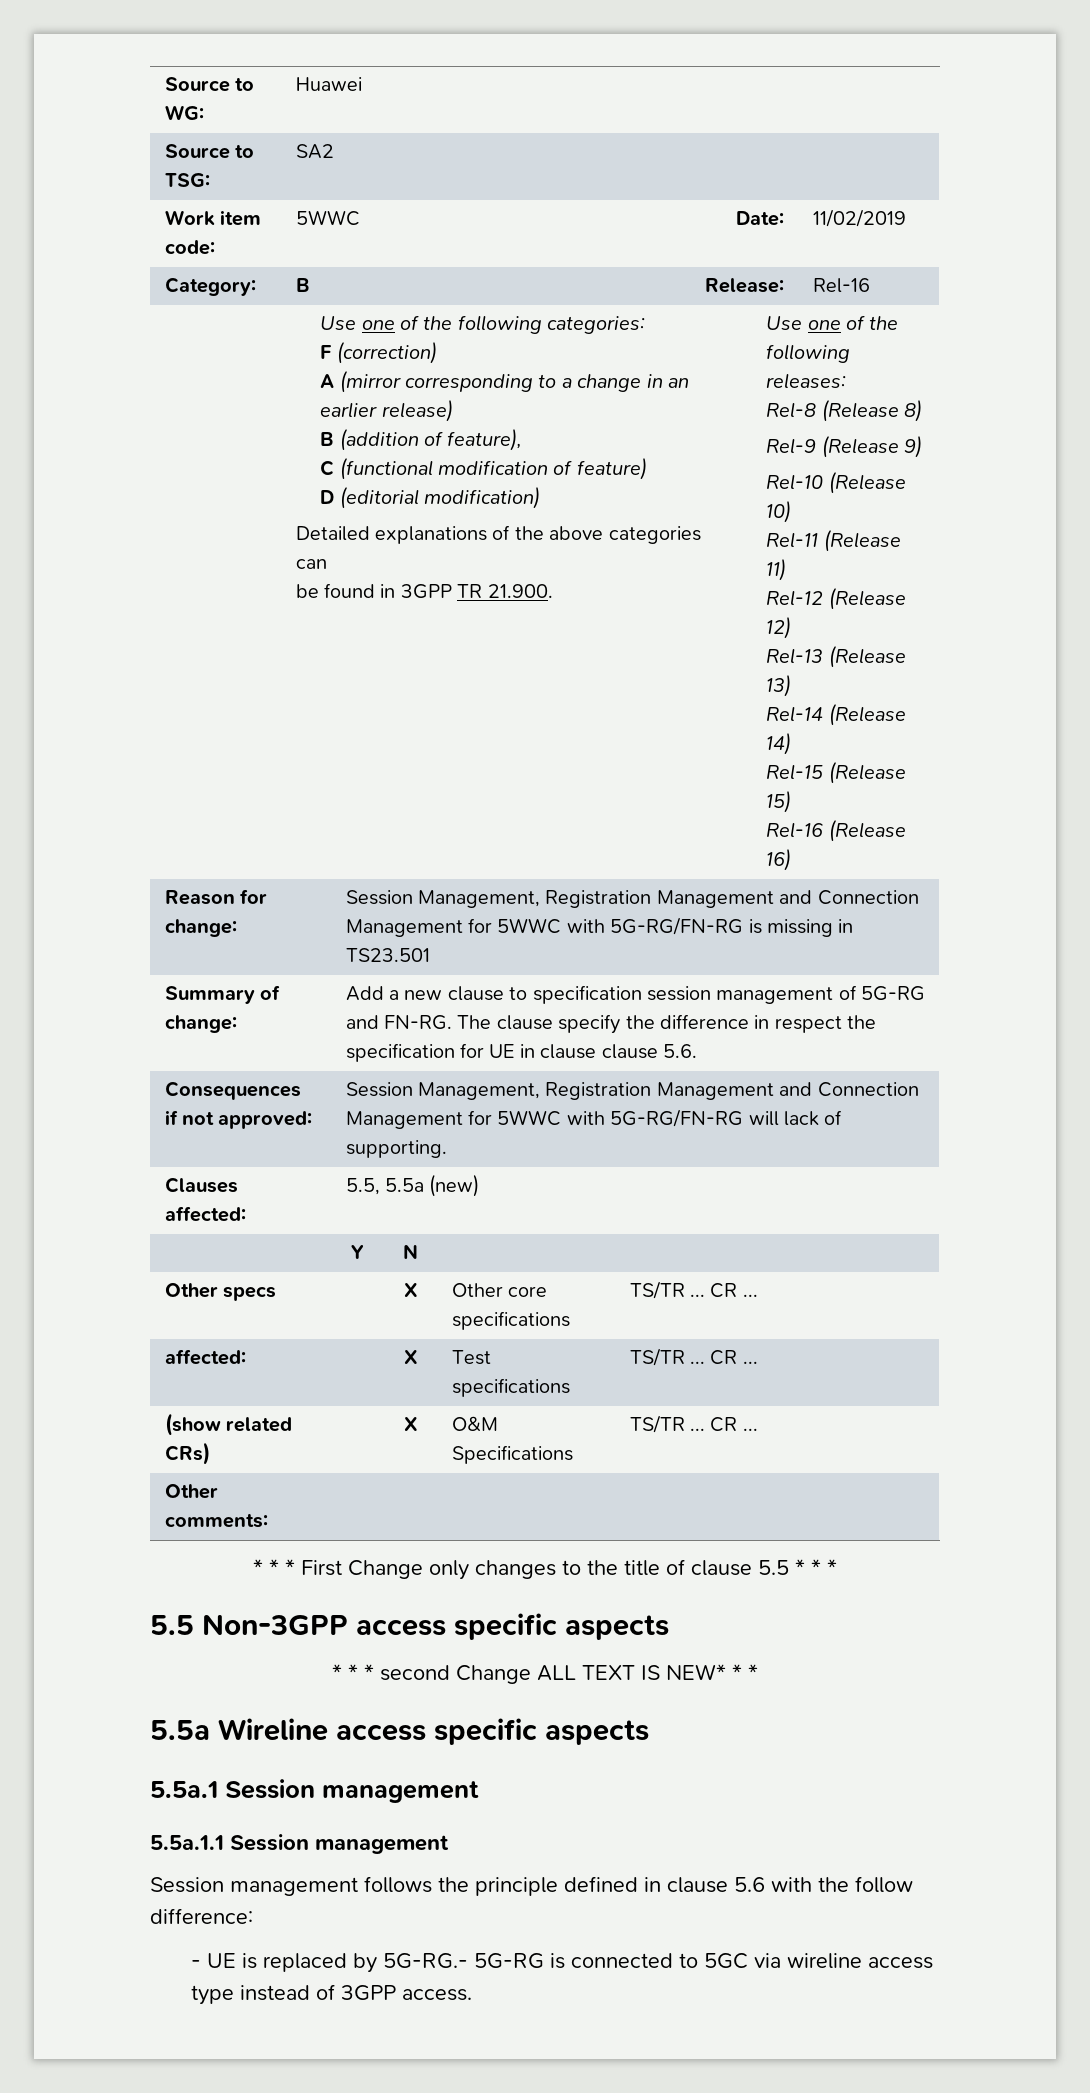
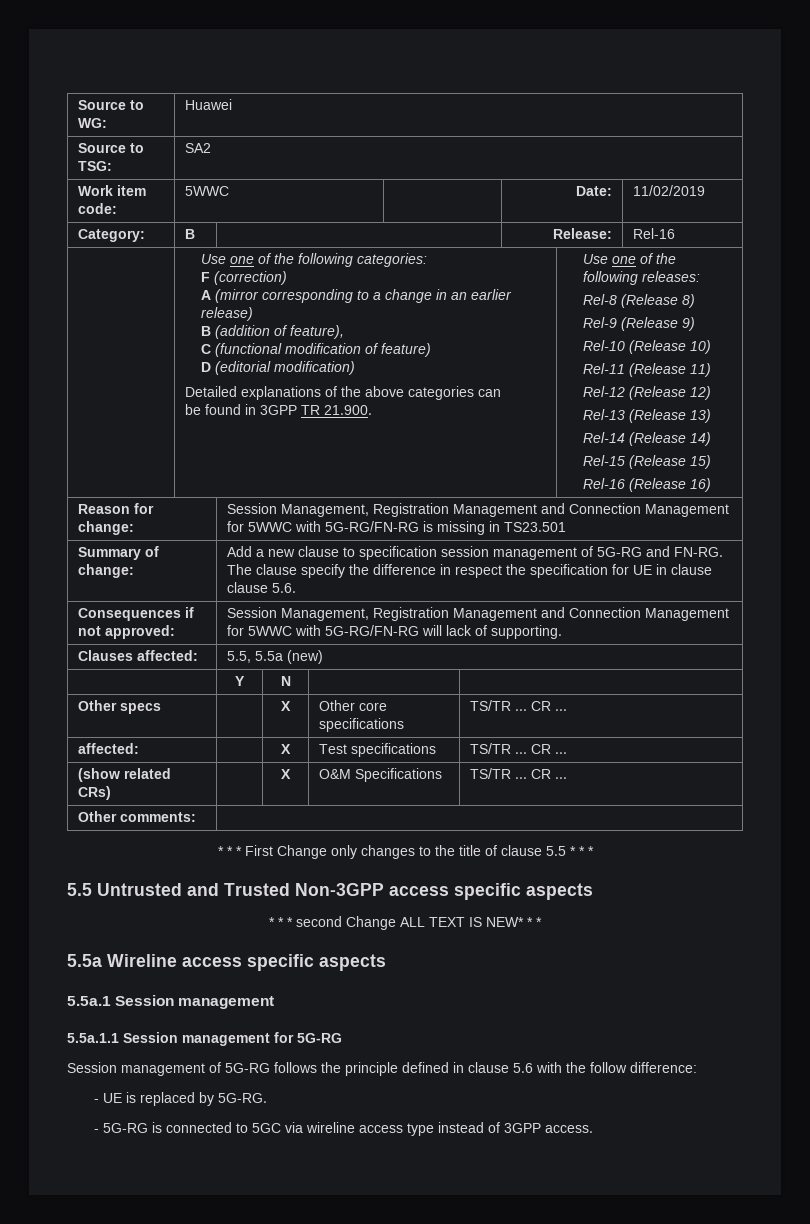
- 5.5 Non-3GPP access specific aspects
+ 5.5 Untrusted and Trusted Non-3GPP access specific aspects
- 5.5a.1.1 Session management
- Session management follows the principle defined in clause 5.6 with the follow difference:
+ 5.5a.1.1 Session management for 5G-RG
+ Session management of 5G-RG follows the principle defined in clause 5.6 with the follow difference:
- - UE is replaced by 5G-RG.- 5G-RG is connected to 5GC via wireline access type instead of 3GPP access.
+ - UE is replaced by 5G-RG.
+ - 5G-RG is connected to 5GC via wireline access type instead of 3GPP access.

